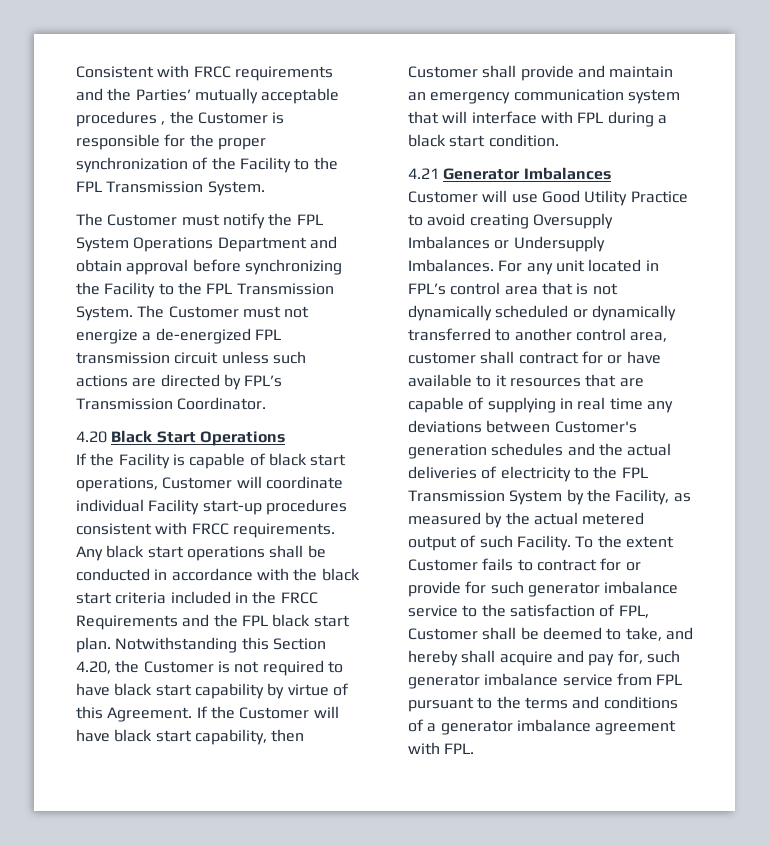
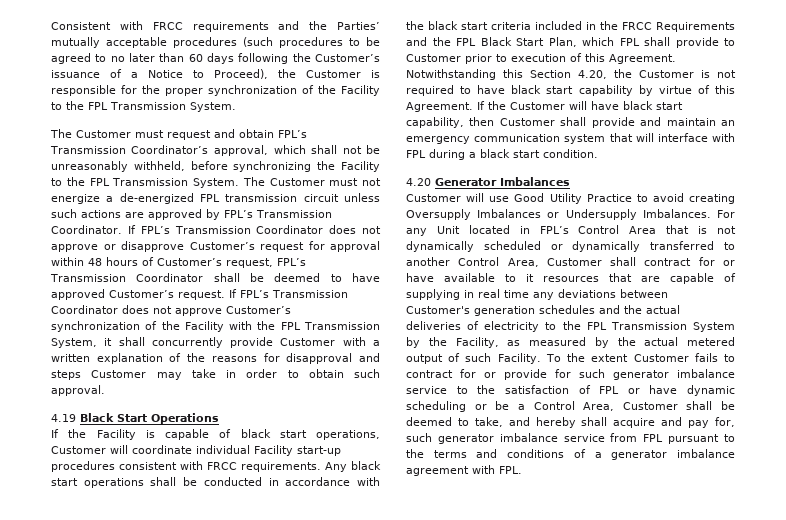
- Consistent with FRCC requirements and the Parties’ mutually acceptable procedures , the Customer is responsible for the proper synchronization of the Facility to the FPL Transmission System.
+ Consistent with FRCC requirements and the Parties’ mutually acceptable procedures (such procedures to be agreed to no later than 60 days following the Customer’s issuance of a Notice to Proceed), the Customer is responsible for the proper synchronization of the Facility to the FPL Transmission System.
- The Customer must notify the FPL System Operations Department and obtain approval before synchronizing the Facility to the FPL Transmission System.
+ The Customer must request and obtain FPL’s Transmission Coordinator’s approval, which shall not be unreasonably withheld, before synchronizing the Facility to the FPL Transmission System.
- The Customer must not energize a de-energized FPL transmission circuit unless such actions are directed by FPL’s Transmission Coordinator.
- 4.20 Black Start Operations
+ The Customer must not energize a de-energized FPL transmission circuit unless such actions are approved by FPL’s Transmission Coordinator. If FPL’s Transmission Coordinator does not approve or disapprove Customer’s request for approval within 48 hours of Customer’s request, FPL’s Transmission Coordinator shall be deemed to have approved Customer’s request. If FPL’s Transmission Coordinator does not approve Customer’s synchronization of the Facility with the FPL Transmission System, it shall concurrently provide Customer with a written explanation of the reasons for disapproval and steps Customer may take in order to obtain such approval.
+ 4.19 Black Start Operations
- Any black start operations shall be conducted in accordance with the black start criteria included in the FRCC Requirements and the FPL black start plan.
+ Any black start operations shall be conducted in accordance with the black start criteria included in the FRCC Requirements and the FPL Black Start Plan, which FPL shall provide to Customer prior to execution of this Agreement.
- 4.21 Generator Imbalances
+ 4.20 Generator Imbalances
- For any unit located in FPL’s control area that is not dynamically scheduled or dynamically transferred to another control area, customer shall contract for or have available to it resources that are capable of supplying in real time any deviations between Customer's generation schedules and the actual deliveries of electricity to the FPL Transmission System by the Facility, as measured by the actual metered output of such Facility.
+ For any Unit located in FPL’s Control Area that is not dynamically scheduled or dynamically transferred to another Control Area, Customer shall contract for or have available to it resources that are capable of supplying in real time any deviations between Customer's generation schedules and the actual deliveries of electricity to the FPL Transmission System by the Facility, as measured by the actual metered output of such Facility.
- To the extent Customer fails to contract for or provide for such generator imbalance service to the satisfaction of FPL, Customer shall be deemed to take, and hereby shall acquire and pay for, such generator imbalance service from FPL pursuant to the terms and conditions of a generator imbalance agreement with FPL.
+ To the extent Customer fails to contract for or provide for such generator imbalance service to the satisfaction of FPL or have dynamic scheduling or be a Control Area, Customer shall be deemed to take, and hereby shall acquire and pay for, such generator imbalance service from FPL pursuant to the terms and conditions of a generator imbalance agreement with FPL.

